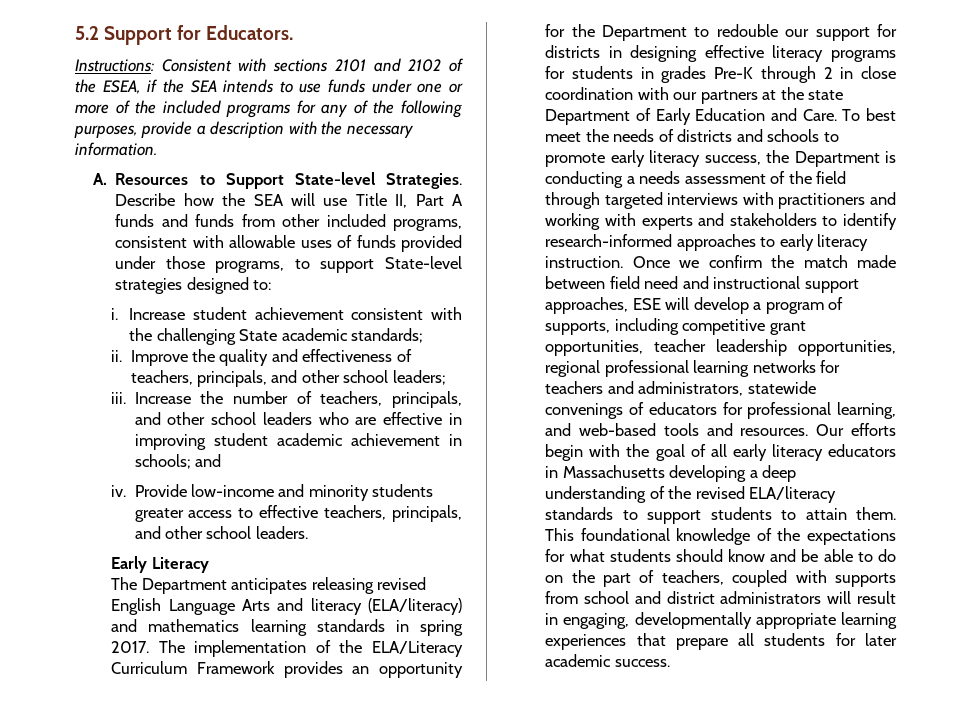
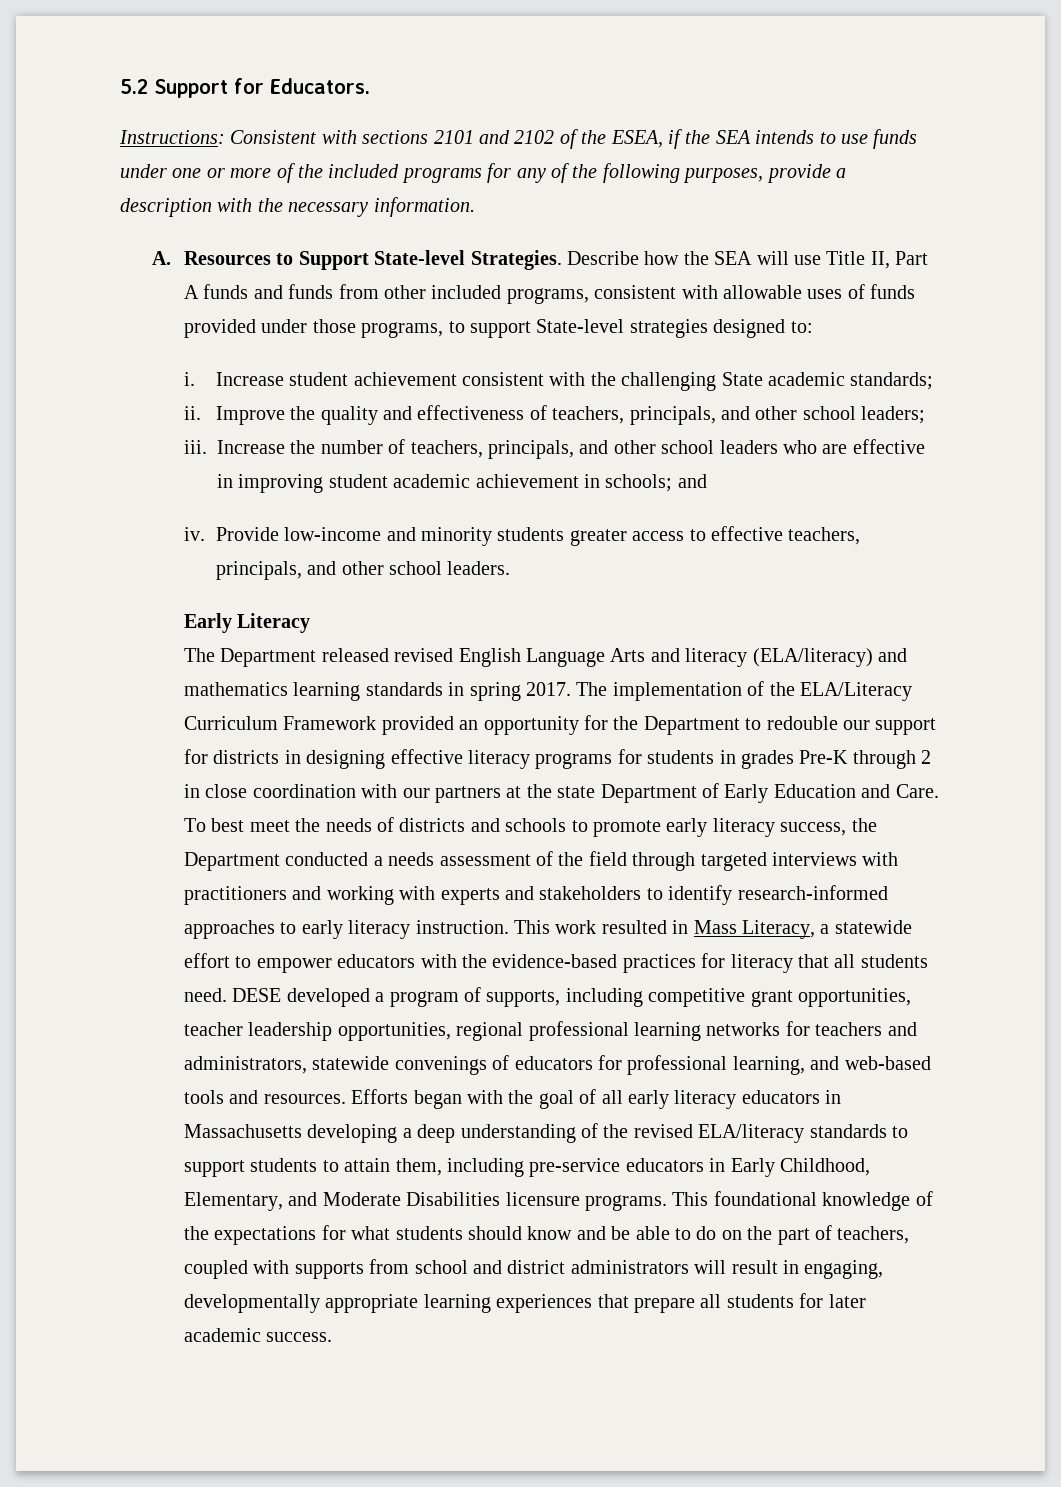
- The Department anticipates releasing revised English Language Arts and literacy (ELA/literacy) and mathematics learning standards in spring 2017.
+ The Department released revised English Language Arts and literacy (ELA/literacy) and mathematics learning standards in spring 2017.
- The implementation of the ELA/Literacy Curriculum Framework provides an opportunity for the Department to redouble our support for districts in designing effective literacy programs for students in grades Pre-K through 2 in close coordination with our partners at the state Department of Early Education and Care.
+ The implementation of the ELA/Literacy Curriculum Framework provided an opportunity for the Department to redouble our support for districts in designing effective literacy programs for students in grades Pre-K through 2 in close coordination with our partners at the state Department of Early Education and Care.
- To best meet the needs of districts and schools to promote early literacy success, the Department is conducting a needs assessment of the field through targeted interviews with practitioners and working with experts and stakeholders to identify research-informed approaches to early literacy instruction.
+ To best meet the needs of districts and schools to promote early literacy success, the Department conducted a needs assessment of the field through targeted interviews with practitioners and working with experts and stakeholders to identify research-informed approaches to early literacy instruction.
- Once we confirm the match made between field need and instructional support approaches, ESE will develop a program of supports, including competitive grant opportunities, teacher leadership opportunities, regional professional learning networks for teachers and administrators, statewide convenings of educators for professional learning, and web-based tools and resources.
+ This work resulted in Mass Literacy, a statewide effort to empower educators with the evidence-based practices for literacy that all students need. DESE developed a program of supports, including competitive grant opportunities, teacher leadership opportunities, regional professional learning networks for teachers and administrators, statewide convenings of educators for professional learning, and web-based tools and resources.
- Our efforts begin with the goal of all early literacy educators in Massachusetts developing a deep understanding of the revised ELA/literacy standards to support students to attain them.
+ Efforts began with the goal of all early literacy educators in Massachusetts developing a deep understanding of the revised ELA/literacy standards to support students to attain them, including pre-service educators in Early Childhood, Elementary, and Moderate Disabilities licensure programs.

